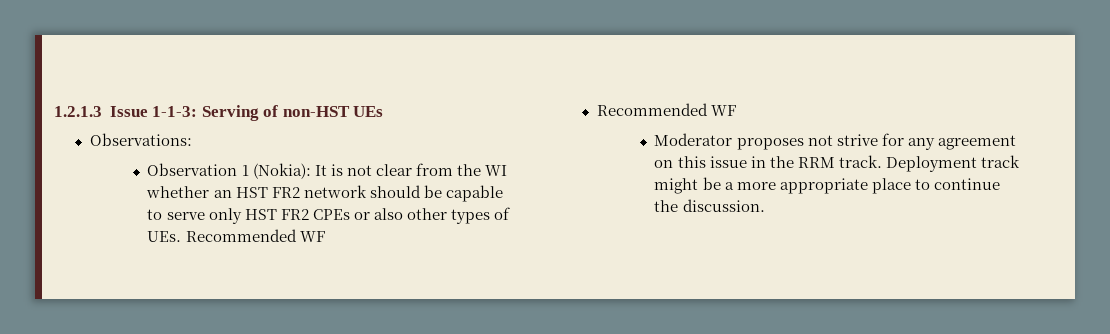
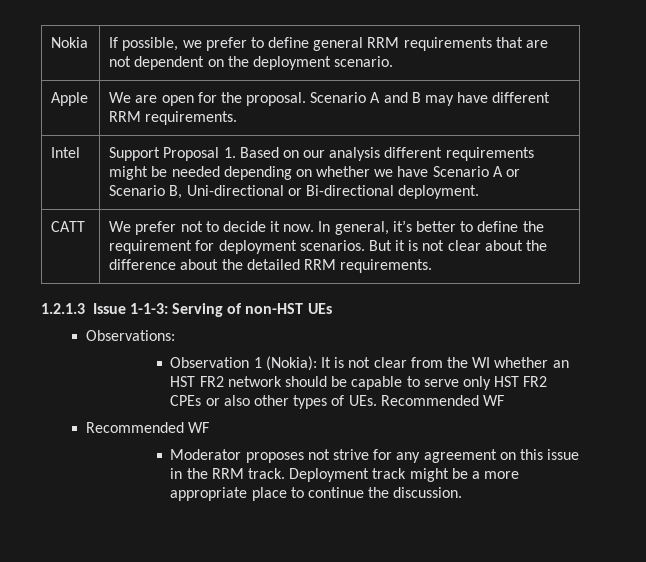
+ Nokia | If possible, we prefer to define general RRM requirements that are not dependent on the deployment scenario.
+ Apple | We are open for the proposal. Scenario A and B may have different RRM requirements.
+ Intel | Support Proposal 1. Based on our analysis different requirements might be needed depending on whether we have Scenario A or Scenario B, Uni-directional or Bi-directional deployment.
+ CATT | We prefer not to decide it now. In general, it’s better to define the requirement for deployment scenarios. But it is not clear about the difference about the detailed RRM requirements.

